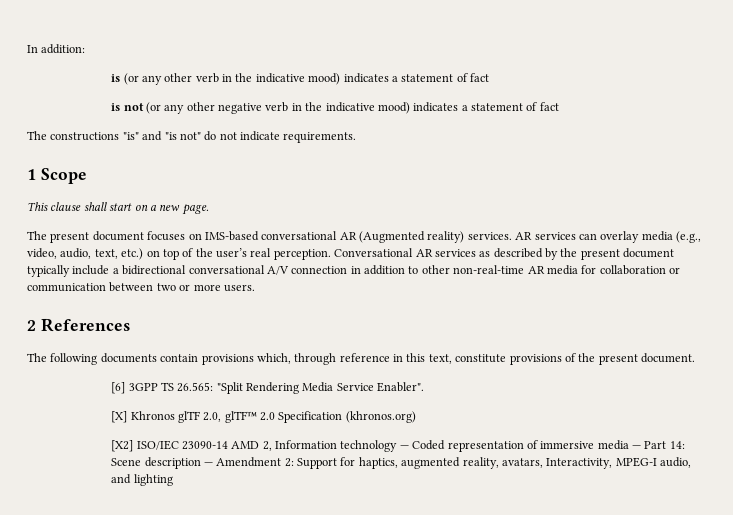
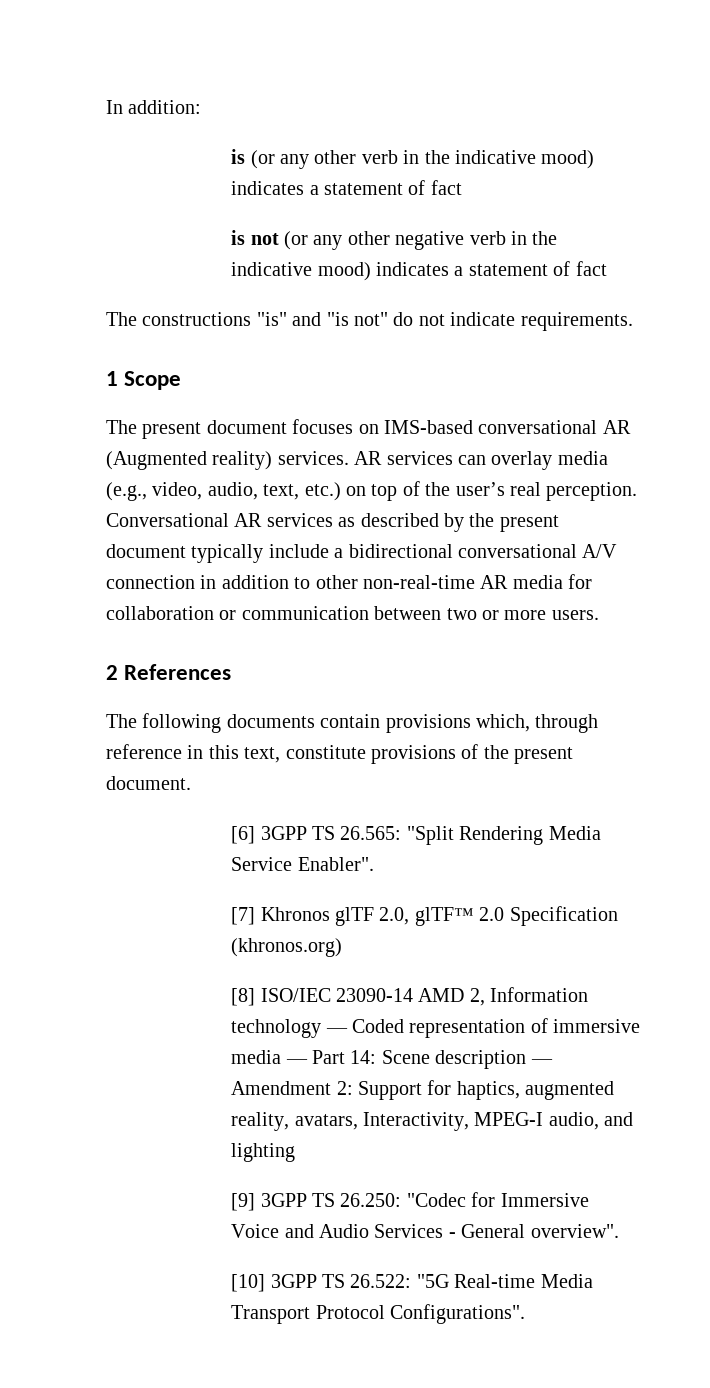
- This clause shall start on a new page.
- [X] Khronos glTF 2.0, glTF™ 2.0 Specification (khronos.org)
+ [7] Khronos glTF 2.0, glTF™ 2.0 Specification (khronos.org)
- [X2] ISO/IEC 23090-14 AMD 2, Information technology — Coded representation of immersive media — Part 14: Scene description — Amendment 2: Support for haptics, augmented reality, avatars, Interactivity, MPEG-I audio, and lighting
+ [8] ISO/IEC 23090-14 AMD 2, Information technology — Coded representation of immersive media — Part 14: Scene description — Amendment 2: Support for haptics, augmented reality, avatars, Interactivity, MPEG-I audio, and lighting
+ [9] 3GPP TS 26.250: "Codec for Immersive Voice and Audio Services - General overview".
+ [10] 3GPP TS 26.522: "5G Real-time Media Transport Protocol Configurations".

